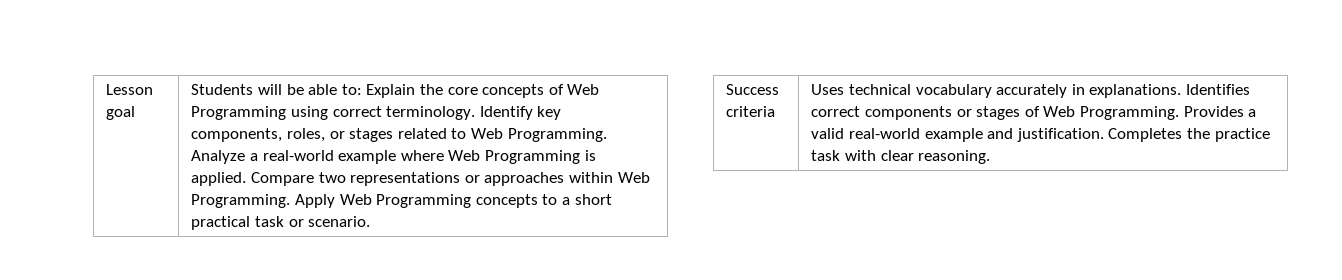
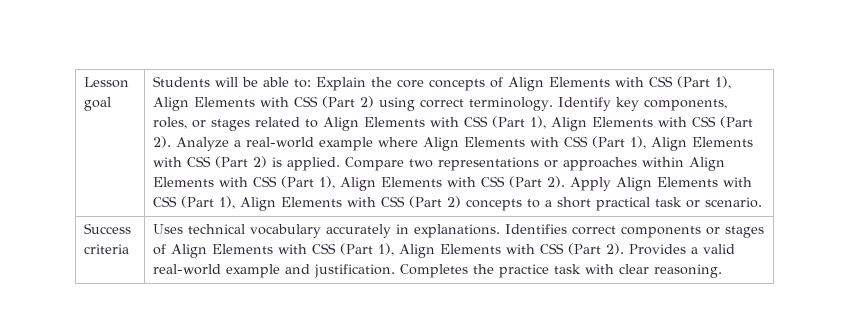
- Students will be able to: Explain the core concepts of Web Programming using correct terminology.
+ Students will be able to: Explain the core concepts of Align Elements with CSS (Part 1), Align Elements with CSS (Part 2) using correct terminology.
- Identify key components, roles, or stages related to Web Programming.
+ Identify key components, roles, or stages related to Align Elements with CSS (Part 1), Align Elements with CSS (Part 2).
- Analyze a real-world example where Web Programming is applied.
+ Analyze a real-world example where Align Elements with CSS (Part 1), Align Elements with CSS (Part 2) is applied.
- Compare two representations or approaches within Web Programming. Apply Web Programming concepts to a short practical task or scenario.
+ Compare two representations or approaches within Align Elements with CSS (Part 1), Align Elements with CSS (Part 2). Apply Align Elements with CSS (Part 1), Align Elements with CSS (Part 2) concepts to a short practical task or scenario.
- Success criteria | Uses technical vocabulary accurately in explanations. Identifies correct components or stages of Web Programming. Provides a valid real-world example and justification. Completes the practice task with clear reasoning.
+ Success criteria | Uses technical vocabulary accurately in explanations. Identifies correct components or stages of Align Elements with CSS (Part 1), Align Elements with CSS (Part 2). Provides a valid real-world example and justification. Completes the practice task with clear reasoning.

